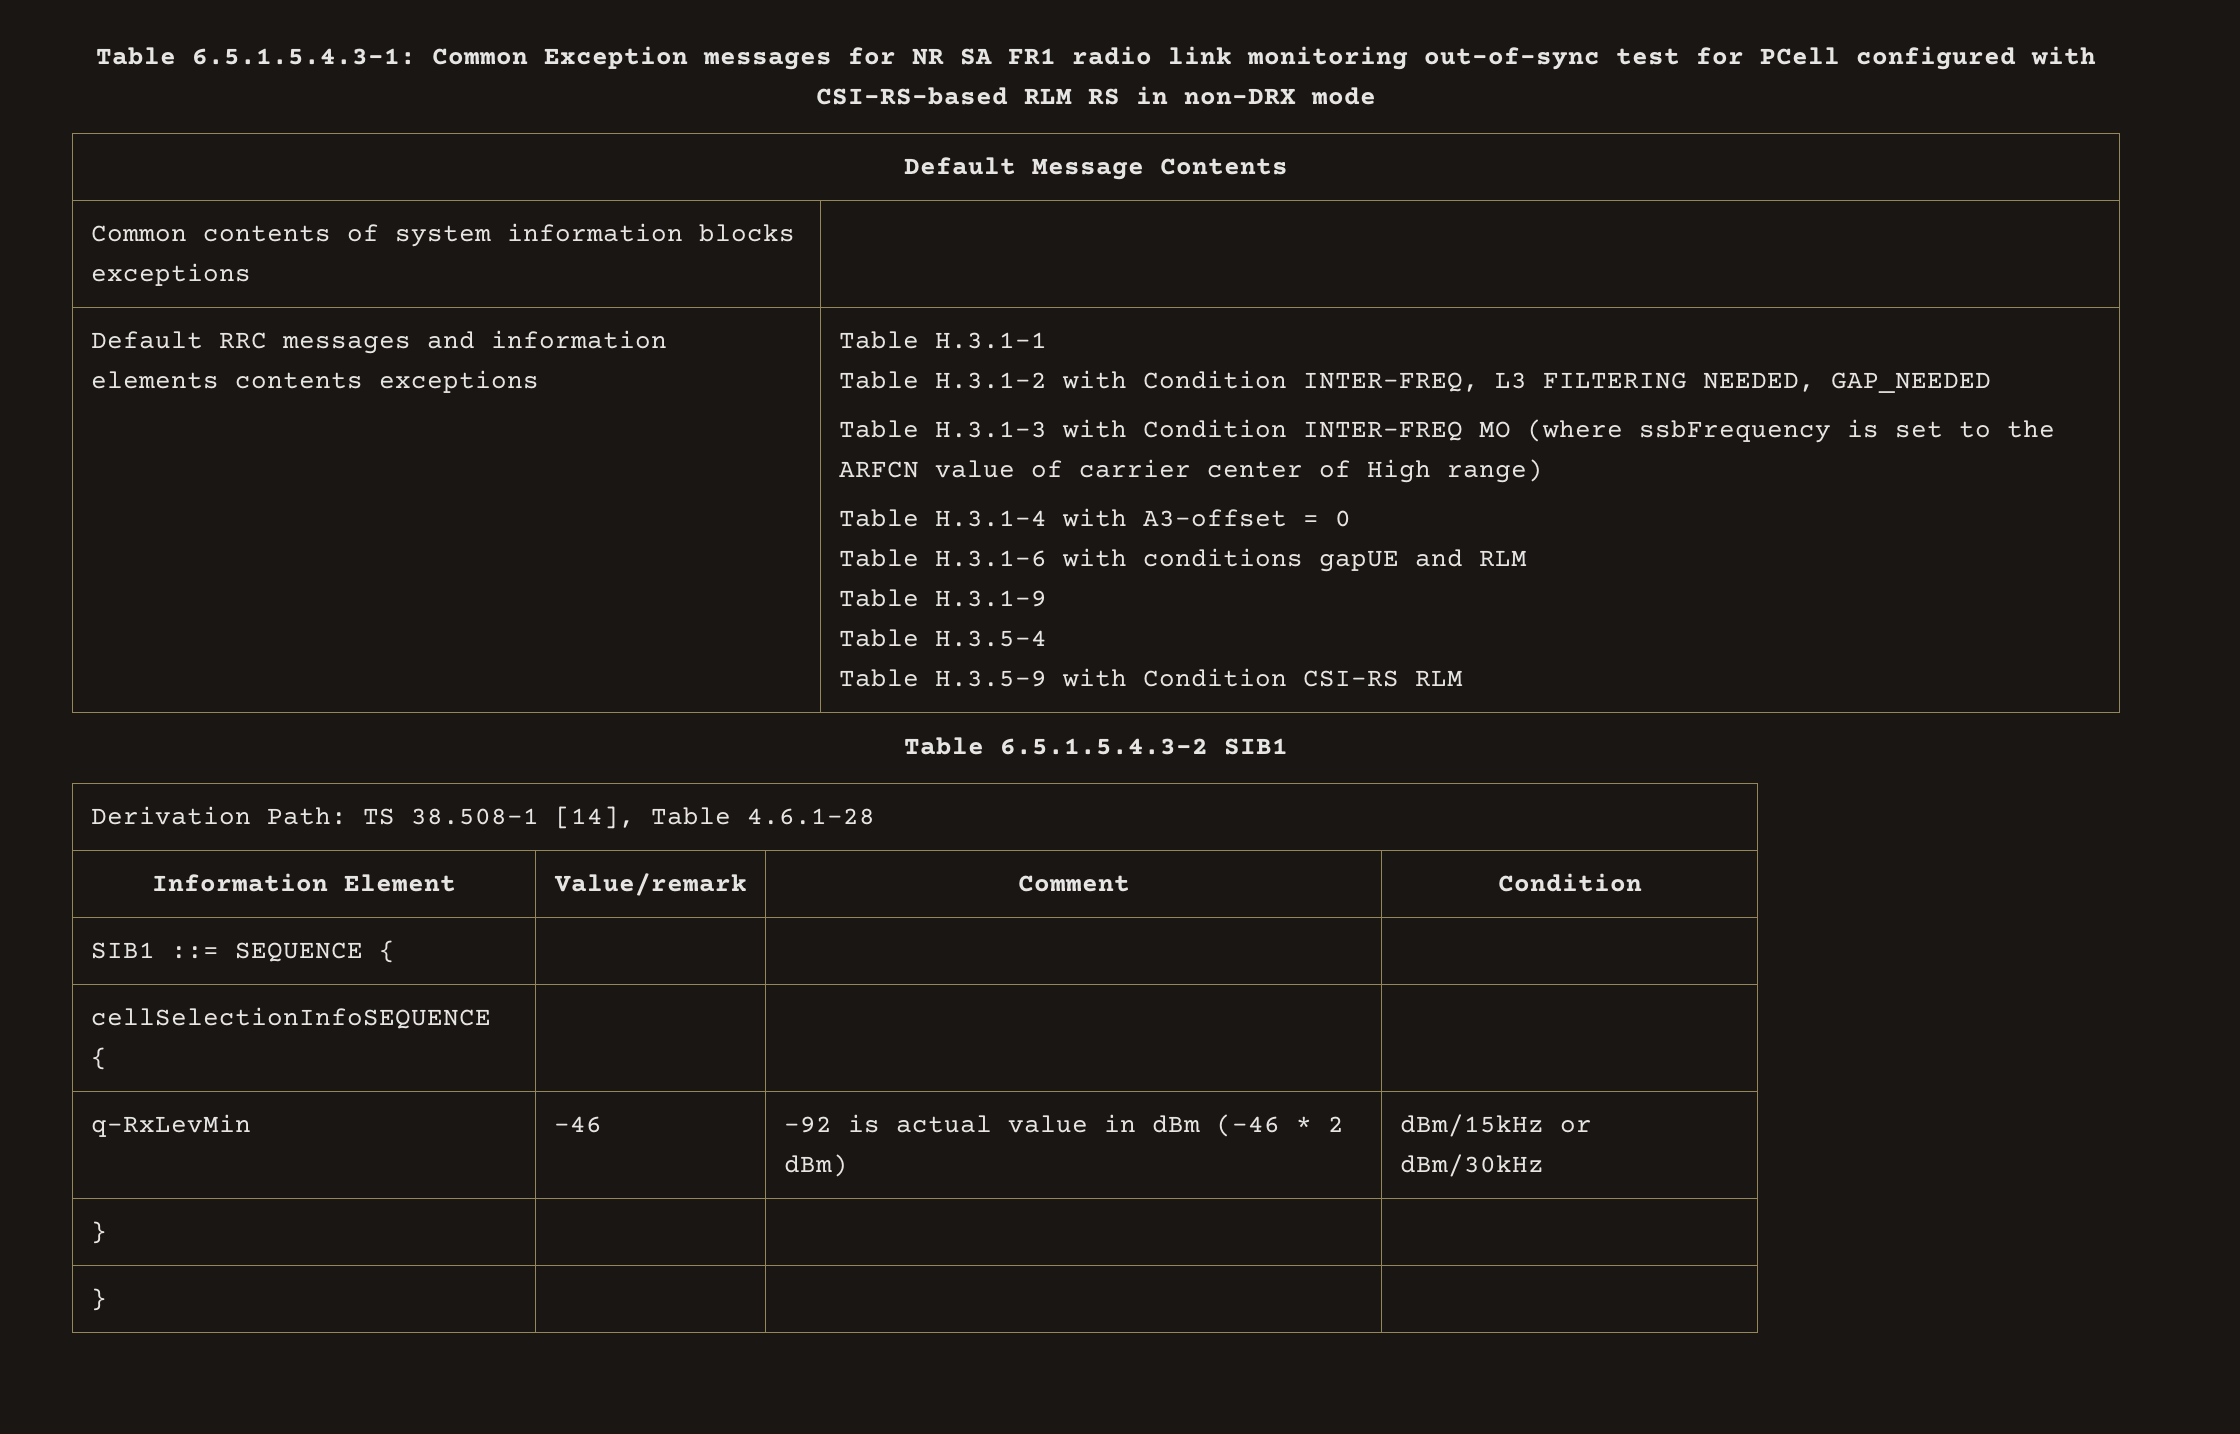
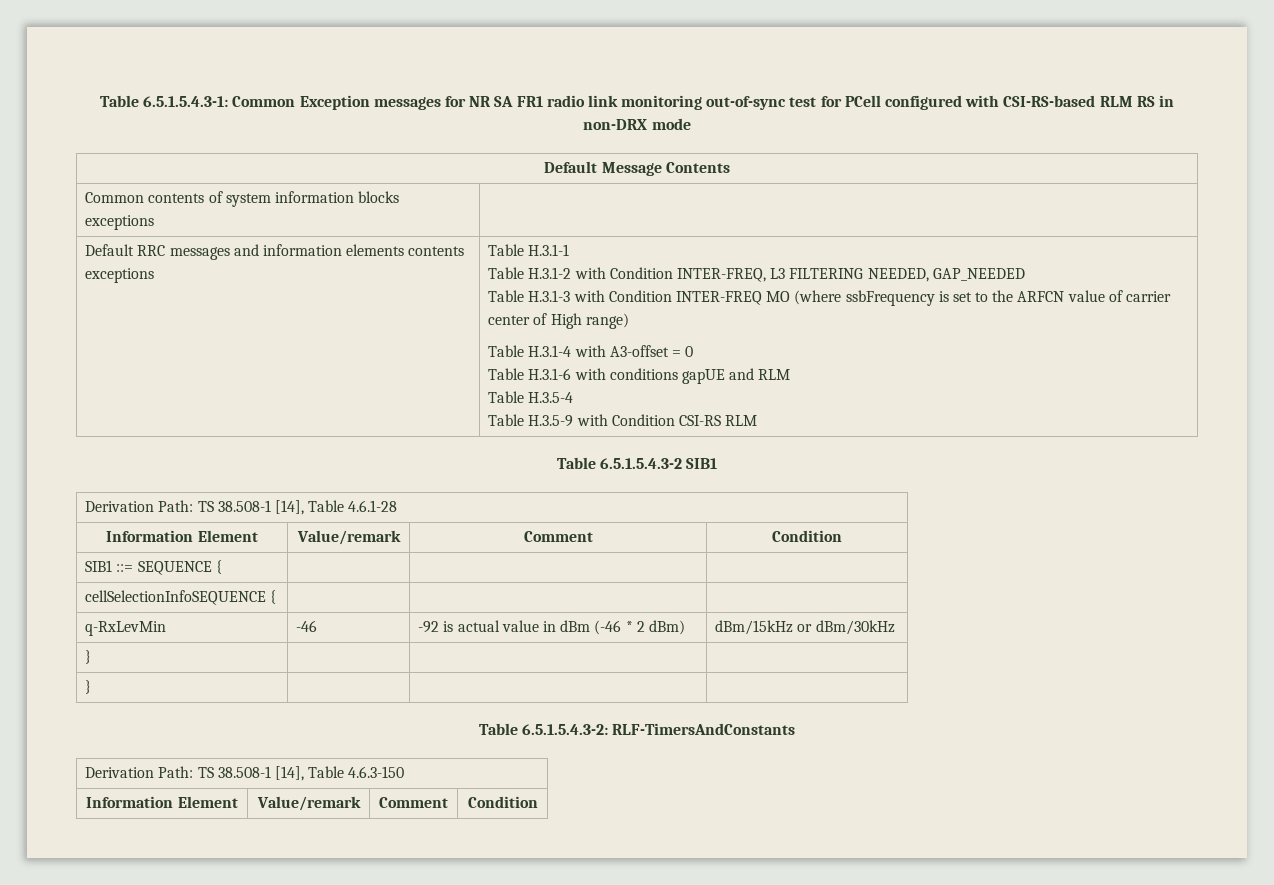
- Table H.3.1-9
+ Table 6.5.1.5.4.3-2: RLF-TimersAndConstants
+ Derivation Path: TS 38.508-1 [14], Table 4.6.3-150
+ Information Element | Value/remark | Comment | Condition

